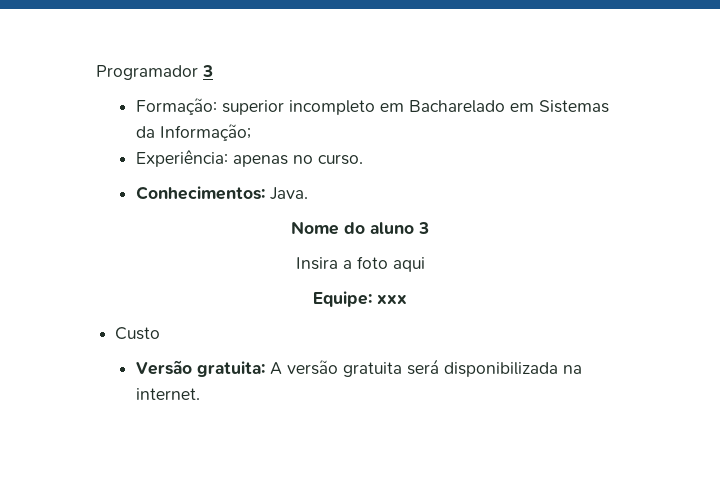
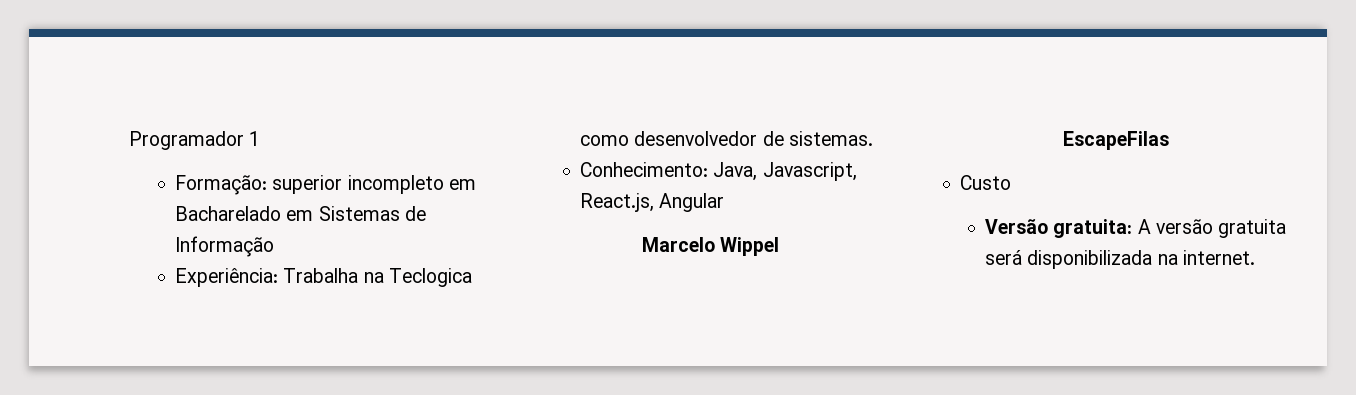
- Programador 3
+ Programador 1
- Formação: superior incompleto em Bacharelado em Sistemas da Informação;
+ Formação: superior incompleto em Bacharelado em Sistemas de Informação
- Experiência: apenas no curso.
- Conhecimentos: Java.
- Nome do aluno 3
- Insira a foto aqui
- Equipe: xxx
+ Experiência: Trabalha na Teclogica como desenvolvedor de sistemas.
+ Conhecimento: Java, Javascript, React.js, Angular
+ Marcelo Wippel
+ EscapeFilas

